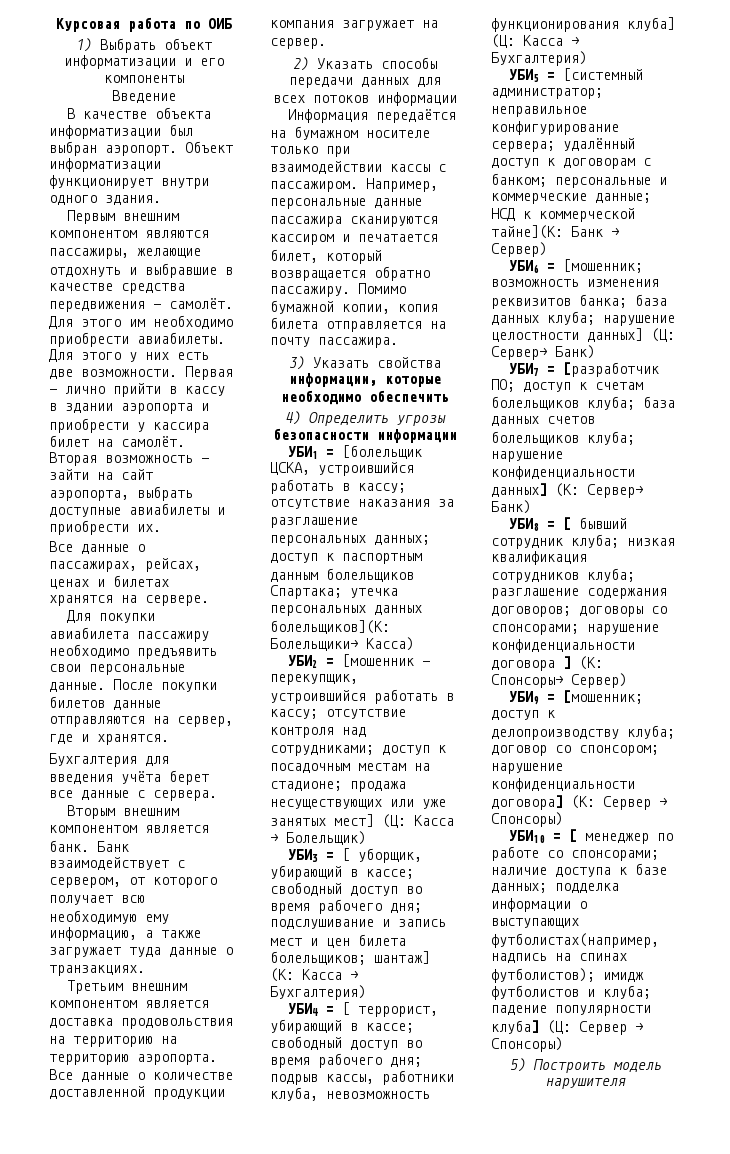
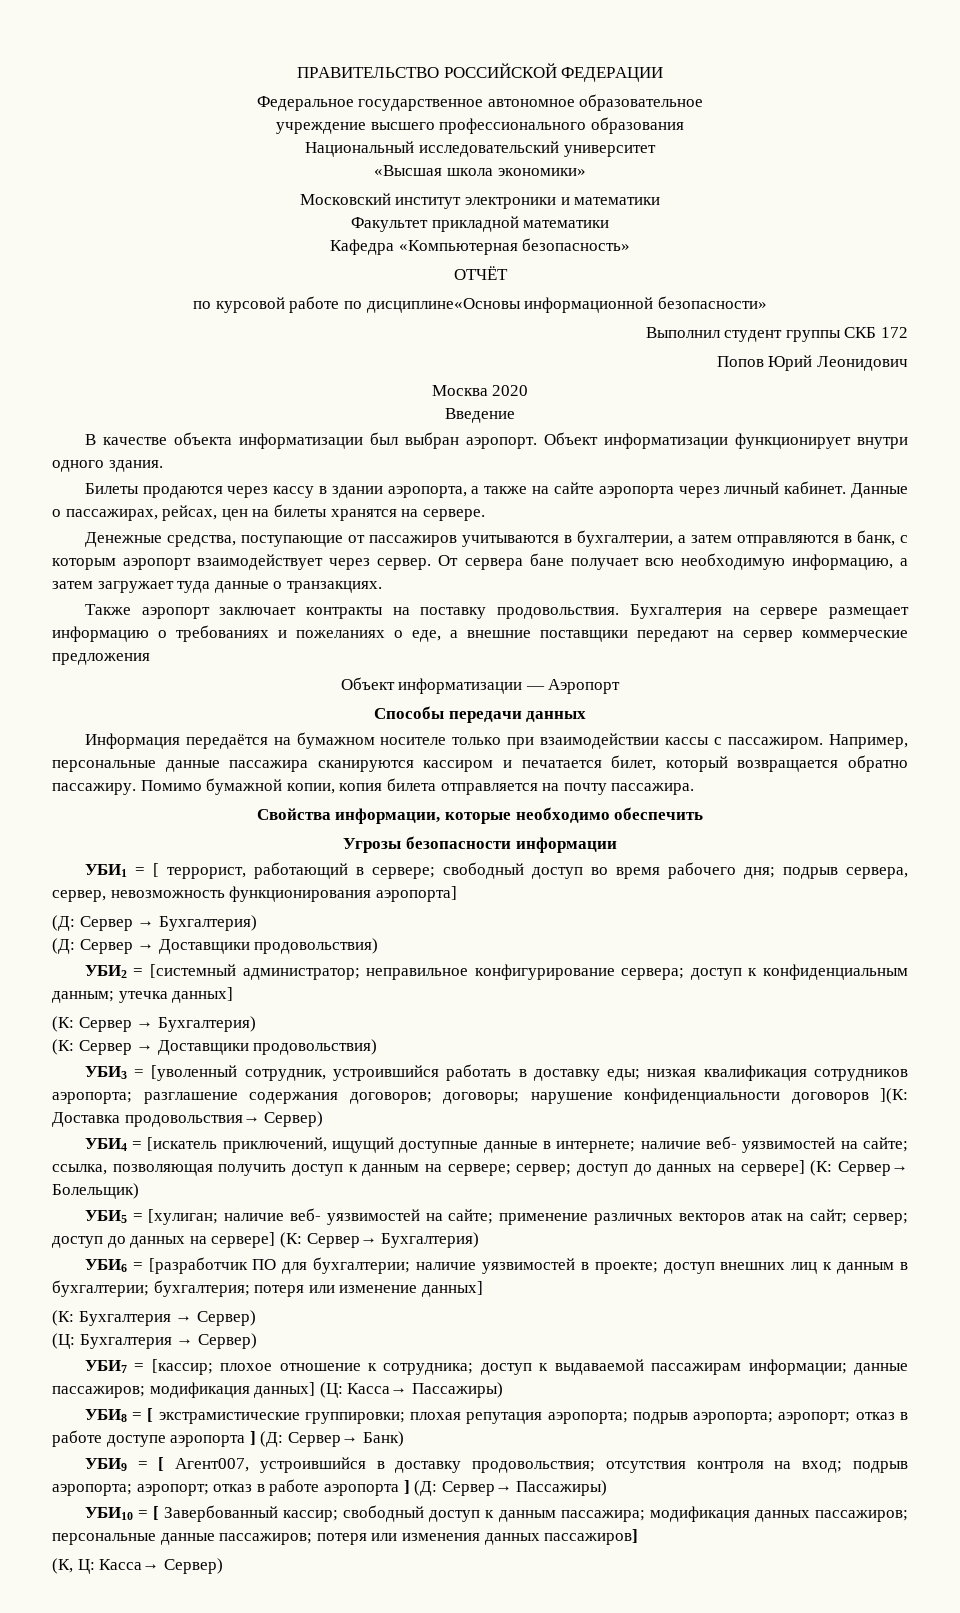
- Курсовая работа по ОИБ
- 1) Выбрать объект информатизации и его компоненты
+ ПРАВИТЕЛЬСТВО РОССИЙСКОЙ ФЕДЕРАЦИИ
+ Федеральное государственное автономное образовательное
+ учреждение высшего профессионального образования
+ Национальный исследовательский университет
+ «Высшая школа экономики»
+ Московский институт электроники и математики
+ Факультет прикладной математики
+ Кафедра «Компьютерная безопасность»
+ ОТЧЁТ
+ по курсовой работе по дисциплине«Основы информационной безопасности»
+ Выполнил студент группы СКБ 172
+ Попов Юрий Леонидович
+ Москва 2020
- Первым внешним компонентом являются пассажиры, желающие отдохнуть и выбравшие в качестве средства передвижения — самолёт. Для этого им необходимо приобрести авиабилеты. Для этого у них есть две возможности. Первая - лично прийти в кассу в здании аэропорта и приобрести у кассира билет на самолёт. Вторая возможность — зайти на сайт аэропорта, выбрать доступные авиабилеты и приобрести их.
- Все данные о пассажирах, рейсах, ценах и билетах хранятся на сервере.
- Для покупки авиабилета пассажиру необходимо предъявить свои персональные данные. После покупки билетов данные отправляются на сервер, где и хранятся.
- Бухгалтерия для введения учёта берет все данные с сервера.
- Вторым внешним компонентом является банк. Банк взаимодействует с сервером, от которого получает всю необходимую ему информацию, а также загружает туда данные о транзакциях.
+ Билеты продаются через кассу в здании аэропорта, а также на сайте аэропорта через личный кабинет. Данные о пассажирах, рейсах, цен на билеты хранятся на сервере.
+ Денежные средства, поступающие от пассажиров учитываются в бухгалтерии, а затем отправляются в банк, с которым аэропорт взаимодействует через сервер. От сервера бане получает всю необходимую информацию, а затем загружает туда данные о транзакциях.
- Третьим внешним компонентом является доставка продовольствия на территорию на территорию аэропорта. Все данные о количестве доставленной продукции компания загружает на сервер.
- 2) Указать способы передачи данных для всех потоков информации
+ Также аэропорт заключает контракты на поставку продовольствия. Бухгалтерия на сервере размещает информацию о требованиях и пожеланиях о еде, а внешние поставщики передают на сервер коммерческие предложения
+ Объект информатизации — Аэропорт
+ Способы передачи данных
- 3) Указать свойства информации, которые необходимо обеспечить
+ Свойства информации, которые необходимо обеспечить
- 4) Определить угрозы безопасности информации
+ Угрозы безопасности информации
- УБИ1 = [болельщик ЦСКА, устроившийся работать в кассу; отсутствие наказания за разглашение персональных данных; доступ к паспортным данным болельщиков Спартака; утечка персональных данных болельщиков](К: Болельщики→ Касса)
- УБИ2 = [мошенник - перекупщик, устроившийся работать в кассу; отсутствие контроля над сотрудниками; доступ к посадочным местам на стадионе; продажа несуществующих или уже занятых мест] (Ц: Касса → Болельщик)
- УБИ3 = [ уборщик, убирающий в кассе; свободный доступ во время рабочего дня; подслушивание и запись мест и цен билета болельщиков; шантаж] (К: Касса → Бухгалтерия)
- УБИ4 = [ террорист, убирающий в кассе; свободный доступ во время рабочего дня; подрыв кассы, работники клуба, невозможность функционирования клуба] (Ц: Касса → Бухгалтерия)
- УБИ5 = [системный администратор; неправильное конфигурирование сервера; удалённый доступ к договорам с банком; персональные и коммерческие данные; НСД к коммерческой тайне](К: Банк → Сервер)
- УБИ6 = [мошенник; возможность изменения реквизитов банка; база данных клуба; нарушение целостности данных] (Ц: Сервер→ Банк)
- УБИ7 = [разработчик ПО; доступ к счетам болельщиков клуба; база данных счетов болельщиков клуба; нарушение конфиденциальности данных] (К: Сервер→ Банк)
- УБИ8 = [ бывший сотрудник клуба; низкая квалификация сотрудников клуба; разглашение содержания договоров; договоры со спонсорами; нарушение конфиденциальности договора ] (К: Спонсоры→ Сервер)
- УБИ9 = [мошенник; доступ к делопроизводству клуба; договор со спонсором; нарушение конфиденциальности договора] (К: Сервер → Спонсоры)
- УБИ10 = [ менеджер по работе со спонсорами; наличие доступа к базе данных; подделка информации о выступающих футболистах(например, надпись на спинах футболистов); имидж футболистов и клуба; падение популярности клуба] (Ц: Сервер → Спонсоры)
- 5) Построить модель нарушителя
+ УБИ1 = [ террорист, работающий в сервере; свободный доступ во время рабочего дня; подрыв сервера, сервер, невозможность функционирования аэропорта]
+ (Д: Сервер → Бухгалтерия)
+ (Д: Сервер → Доставщики продовольствия)
+ УБИ2 = [системный администратор; неправильное конфигурирование сервера; доступ к конфиденциальным данным; утечка данных]
+ (К: Сервер → Бухгалтерия)
+ (К: Сервер → Доставщики продовольствия)
+ УБИ3 = [уволенный сотрудник, устроившийся работать в доставку еды; низкая квалификация сотрудников аэропорта; разглашение содержания договоров; договоры; нарушение конфиденциальности договоров ](К: Доставка продовольствия→ Сервер)
+ УБИ4 = [искатель приключений, ищущий доступные данные в интернете; наличие веб- уязвимостей на сайте; ссылка, позволяющая получить доступ к данным на сервере; сервер; доступ до данных на сервере] (К: Сервер→ Болельщик)
+ УБИ5 = [хулиган; наличие веб- уязвимостей на сайте; применение различных векторов атак на сайт; сервер; доступ до данных на сервере] (К: Сервер→ Бухгалтерия)
+ УБИ6 = [разработчик ПО для бухгалтерии; наличие уязвимостей в проекте; доступ внешних лиц к данным в бухгалтерии; бухгалтерия; потеря или изменение данных]
+ (К: Бухгалтерия → Сервер)
+ (Ц: Бухгалтерия → Сервер)
+ УБИ7 = [кассир; плохое отношение к сотрудника; доступ к выдаваемой пассажирам информации; данные пассажиров; модификация данных] (Ц: Касса→ Пассажиры)
+ УБИ8 = [ экстрамистические группировки; плохая репутация аэропорта; подрыв аэропорта; аэропорт; отказ в работе доступе аэропорта ] (Д: Сервер→ Банк)
+ УБИ9 = [ Агент007, устроившийся в доставку продовольствия; отсутствия контроля на вход; подрыв аэропорта; аэропорт; отказ в работе аэропорта ] (Д: Сервер→ Пассажиры)
+ УБИ10 = [ Завербованный кассир; свободный доступ к данным пассажира; модификация данных пассажиров; персональные данные пассажиров; потеря или изменения данных пассажиров]
+ (К, Ц: Касса→ Сервер)

